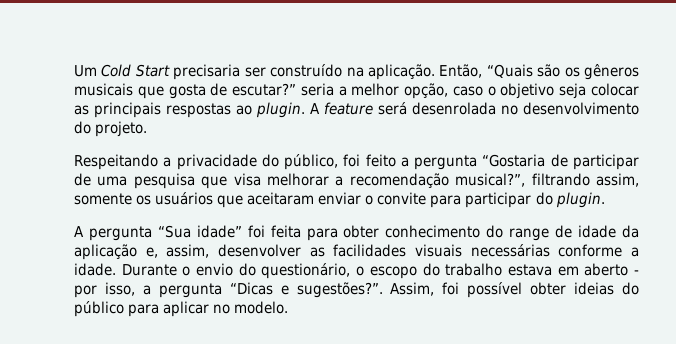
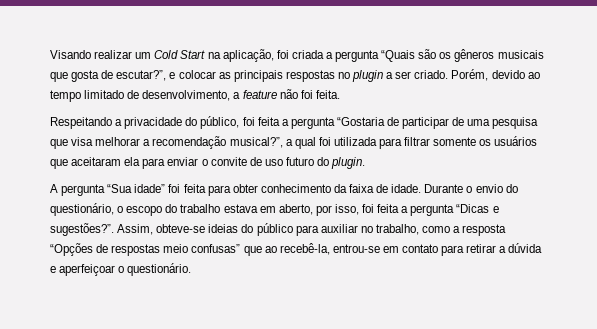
- Um Cold Start precisaria ser construído na aplicação. Então, “Quais são os gêneros musicais que gosta de escutar?” seria a melhor opção, caso o objetivo seja colocar as principais respostas ao plugin. A feature será desenrolada no desenvolvimento do projeto.
+ Visando realizar um Cold Start na aplicação, foi criada a pergunta “Quais são os gêneros musicais que gosta de escutar?”, e colocar as principais respostas no plugin a ser criado. Porém, devido ao tempo limitado de desenvolvimento, a feature não foi feita.
- Respeitando a privacidade do público, foi feito a pergunta “Gostaria de participar de uma pesquisa que visa melhorar a recomendação musical?”, filtrando assim, somente os usuários que aceitaram enviar o convite para participar do plugin.
+ Respeitando a privacidade do público, foi feita a pergunta “Gostaria de participar de uma pesquisa que visa melhorar a recomendação musical?”, a qual foi utilizada para filtrar somente os usuários que aceitaram ela para enviar o convite de uso futuro do plugin.
- A pergunta “Sua idade” foi feita para obter conhecimento do range de idade da aplicação e, assim, desenvolver as facilidades visuais necessárias conforme a idade.
+ A pergunta “Sua idade” foi feita para obter conhecimento da faixa de idade.
- Durante o envio do questionário, o escopo do trabalho estava em aberto - por isso, a pergunta “Dicas e sugestões?”.
+ Durante o envio do questionário, o escopo do trabalho estava em aberto, por isso, foi feita a pergunta “Dicas e sugestões?”.
- Assim, foi possível obter ideias do público para aplicar no modelo.
+ Assim, obteve-se ideias do público para auxiliar no trabalho, como a resposta “Opções de respostas meio confusas” que ao recebê-la, entrou-se em contato para retirar a dúvida e aperfeiçoar o questionário.

